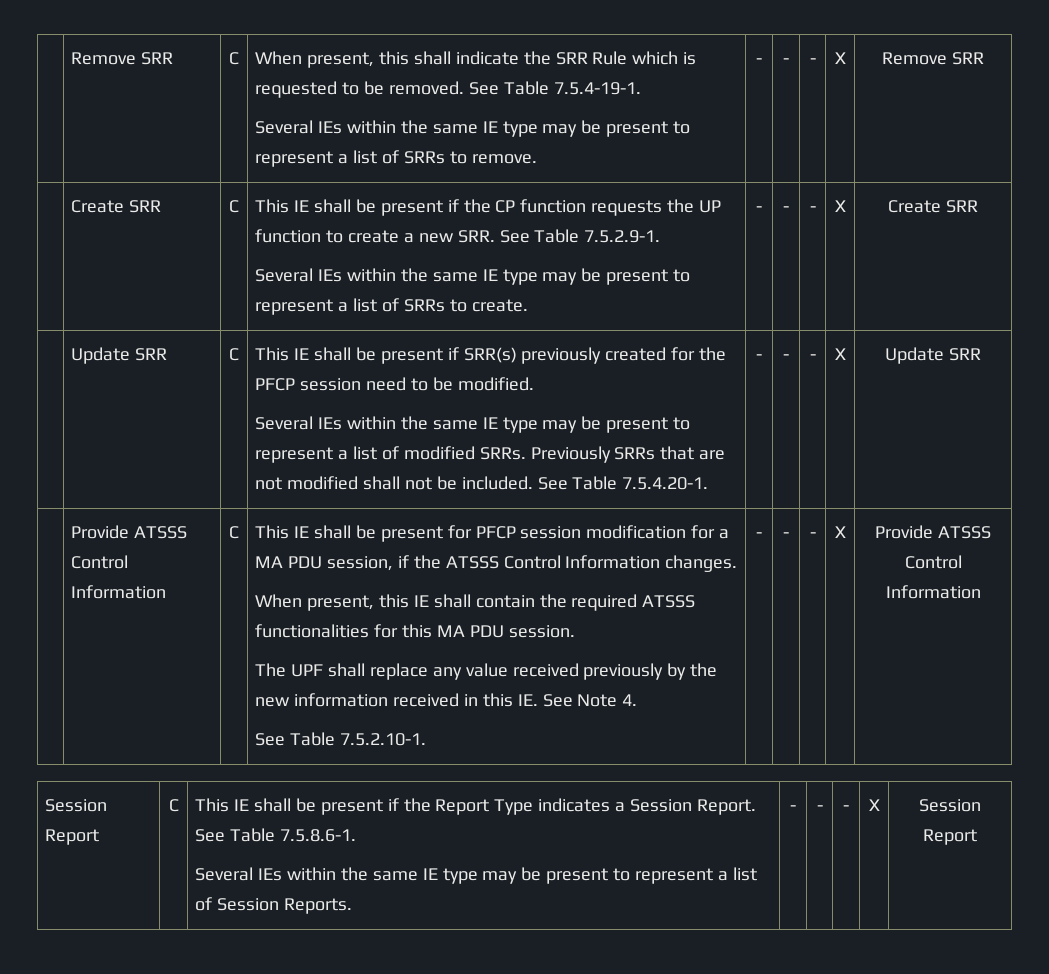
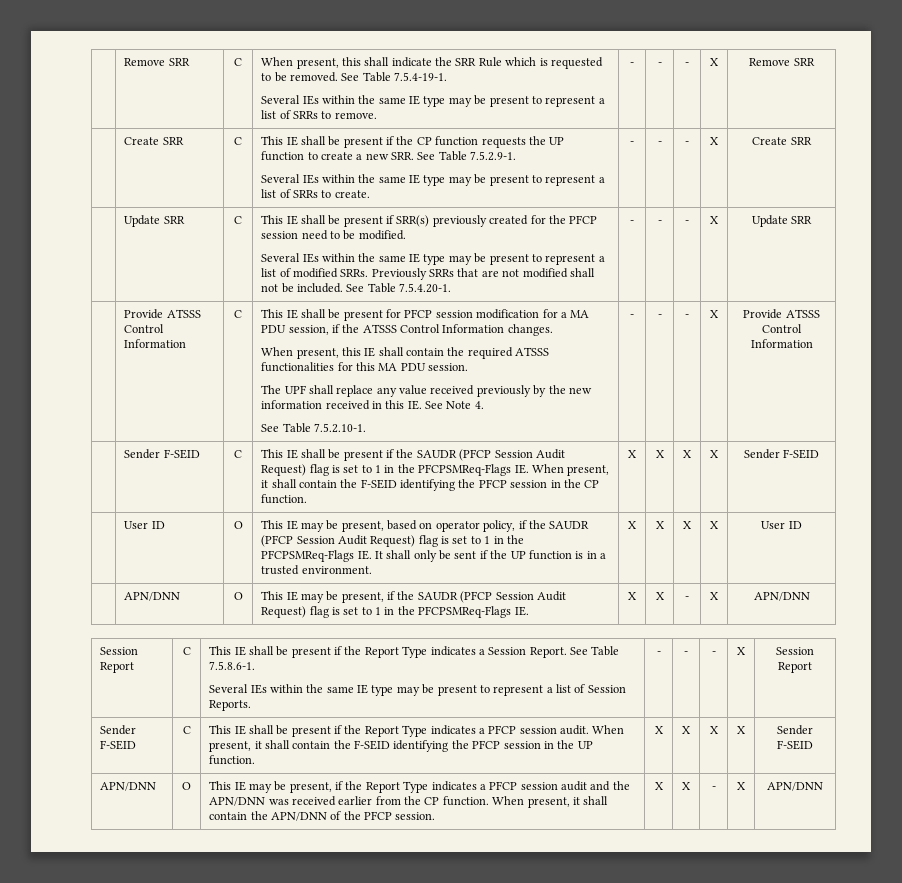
+ Sender F-SEID | C | This IE shall be present if the SAUDR (PFCP Session Audit Request) flag is set to 1 in the PFCPSMReq-Flags IE. When present, it shall contain the F-SEID identifying the PFCP session in the CP function. | X | X | X | X | Sender F-SEID
+ | User ID | O | This IE may be present, based on operator policy, if the SAUDR (PFCP Session Audit Request) flag is set to 1 in the PFCPSMReq-Flags IE. It shall only be sent if the UP function is in a trusted environment. | X | X | X | X | User ID
+ | APN/DNN | O | This IE may be present, if the SAUDR (PFCP Session Audit Request) flag is set to 1 in the PFCPSMReq-Flags IE. | X | X | - | X | APN/DNN
+ Sender F-SEID | C | This IE shall be present if the Report Type indicates a PFCP session audit. When present, it shall contain the F-SEID identifying the PFCP session in the UP function. | X | X | X | X | Sender F-SEID
+ APN/DNN | O | This IE may be present, if the Report Type indicates a PFCP session audit and the APN/DNN was received earlier from the CP function. When present, it shall contain the APN/DNN of the PFCP session. | X | X | - | X | APN/DNN

